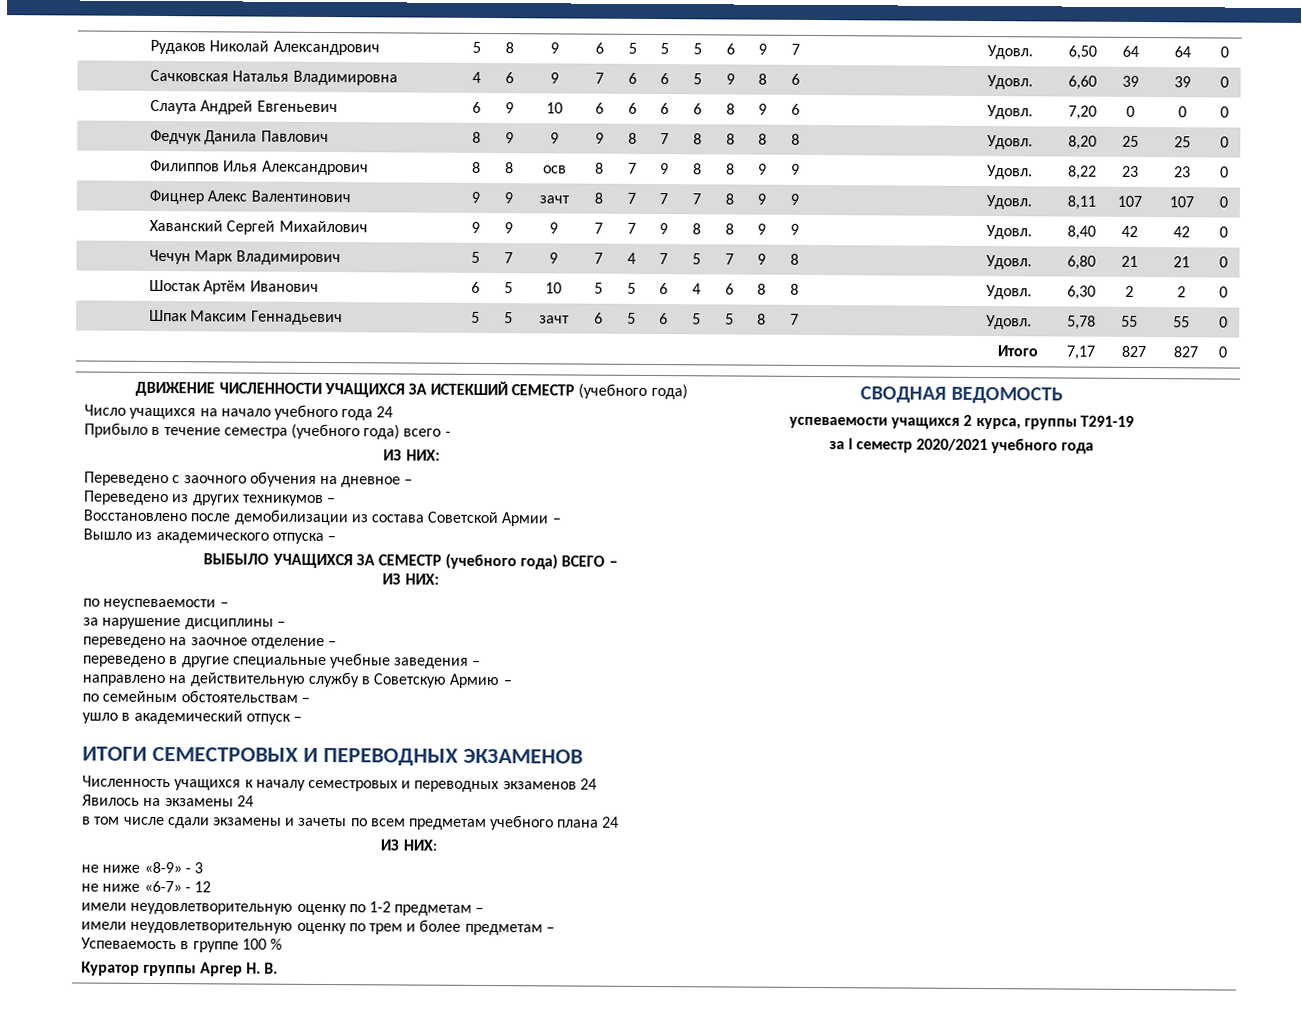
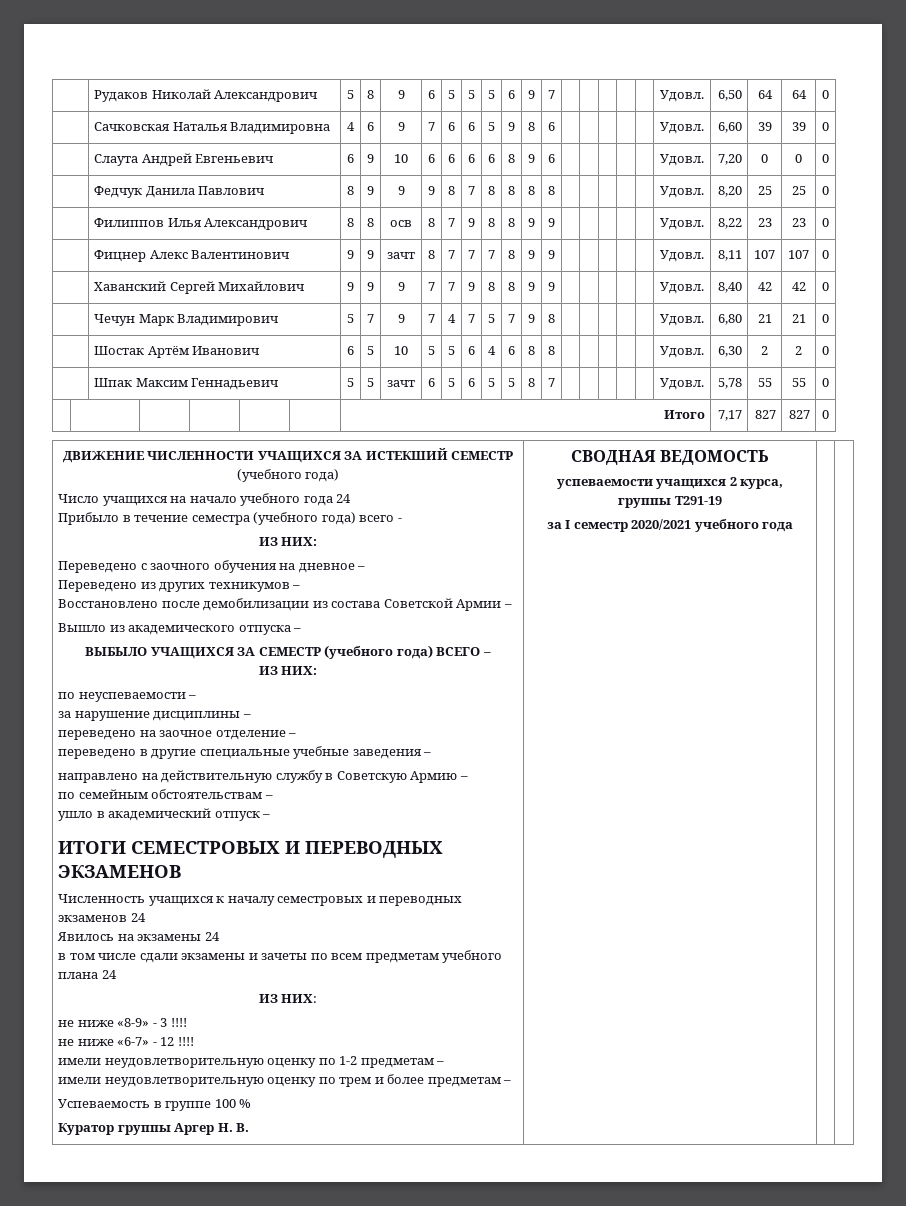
- не ниже «8-9» - 3
+ не ниже «8-9» - 3 !!!!
- не ниже «6-7» - 12
+ не ниже «6-7» - 12 !!!!

